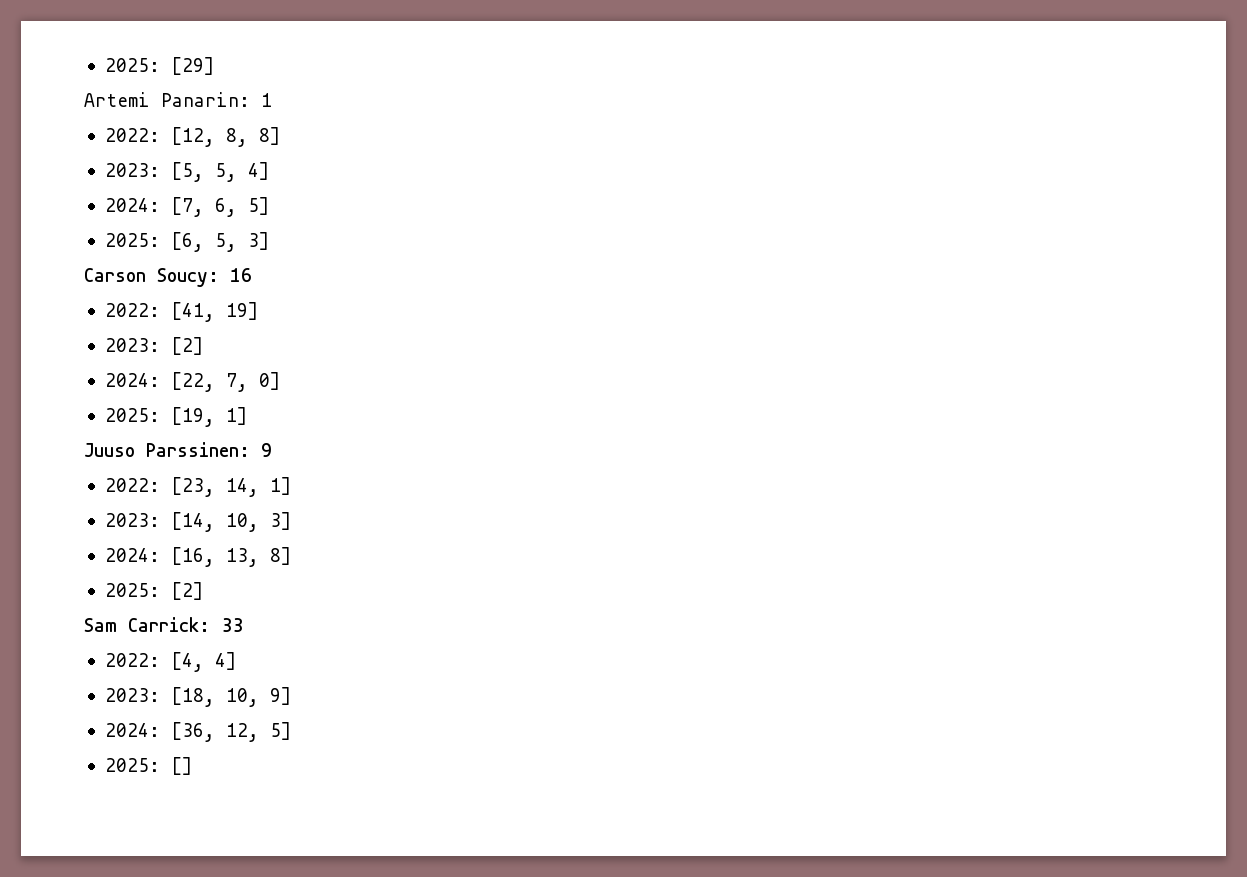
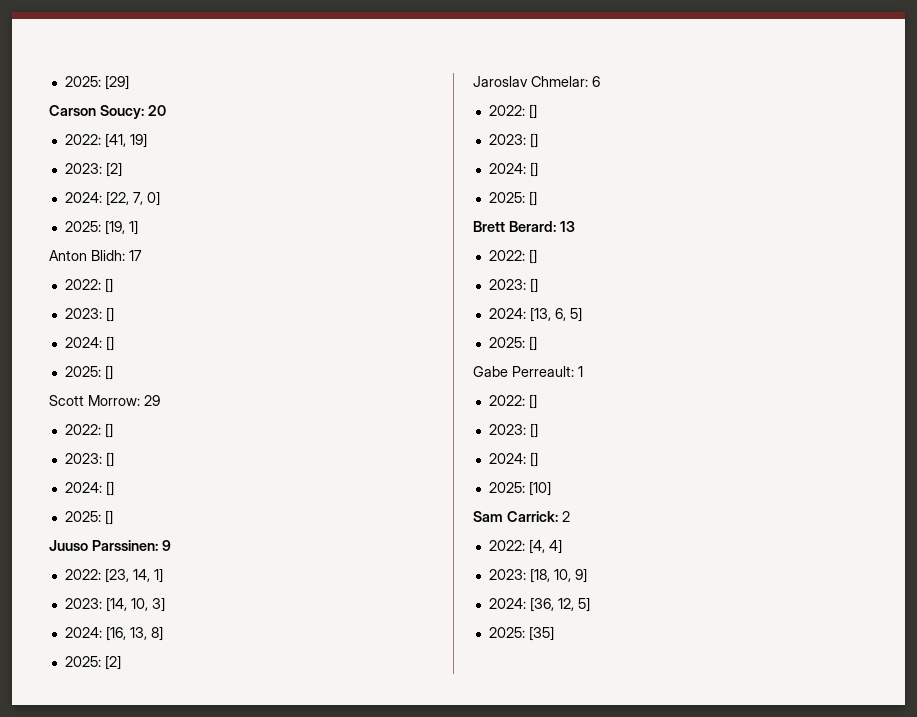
- Artemi Panarin: 1
- 2022: [12, 8, 8]
- 2023: [5, 5, 4]
- 2024: [7, 6, 5]
- 2025: [6, 5, 3]
- Carson Soucy: 16
+ Carson Soucy: 20
+ Anton Blidh: 17
+ 2022: []
+ 2023: []
+ 2024: []
+ 2025: []
+ Scott Morrow: 29
+ 2022: []
+ 2023: []
+ 2024: []
+ 2025: []
+ Jaroslav Chmelar: 6
+ 2022: []
+ 2023: []
+ 2024: []
+ 2025: []
+ Brett Berard: 13
+ 2022: []
+ 2023: []
+ 2024: [13, 6, 5]
+ 2025: []
+ Gabe Perreault: 1
+ 2022: []
+ 2023: []
+ 2024: []
+ 2025: [10]
- Sam Carrick: 33
+ Sam Carrick: 2
- 2025: []
+ 2025: [35]

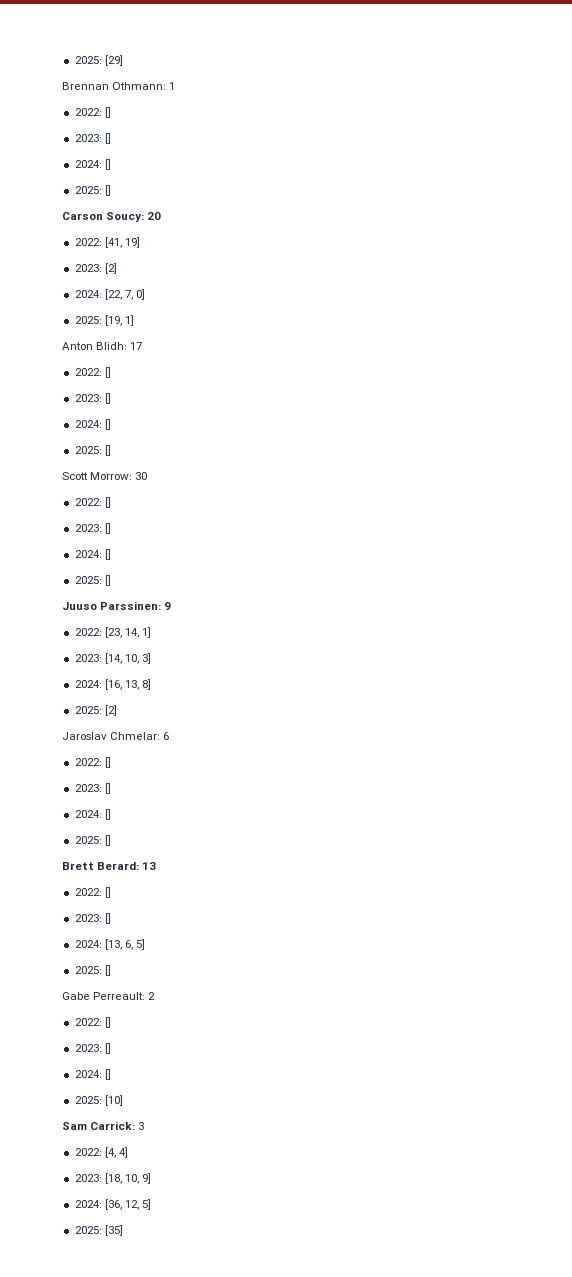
+ Brennan Othmann: 1
+ 2022: []
+ 2023: []
+ 2024: []
+ 2025: []
- Scott Morrow: 29
+ Scott Morrow: 30
- Gabe Perreault: 1
+ Gabe Perreault: 2
- Sam Carrick: 2
+ Sam Carrick: 3

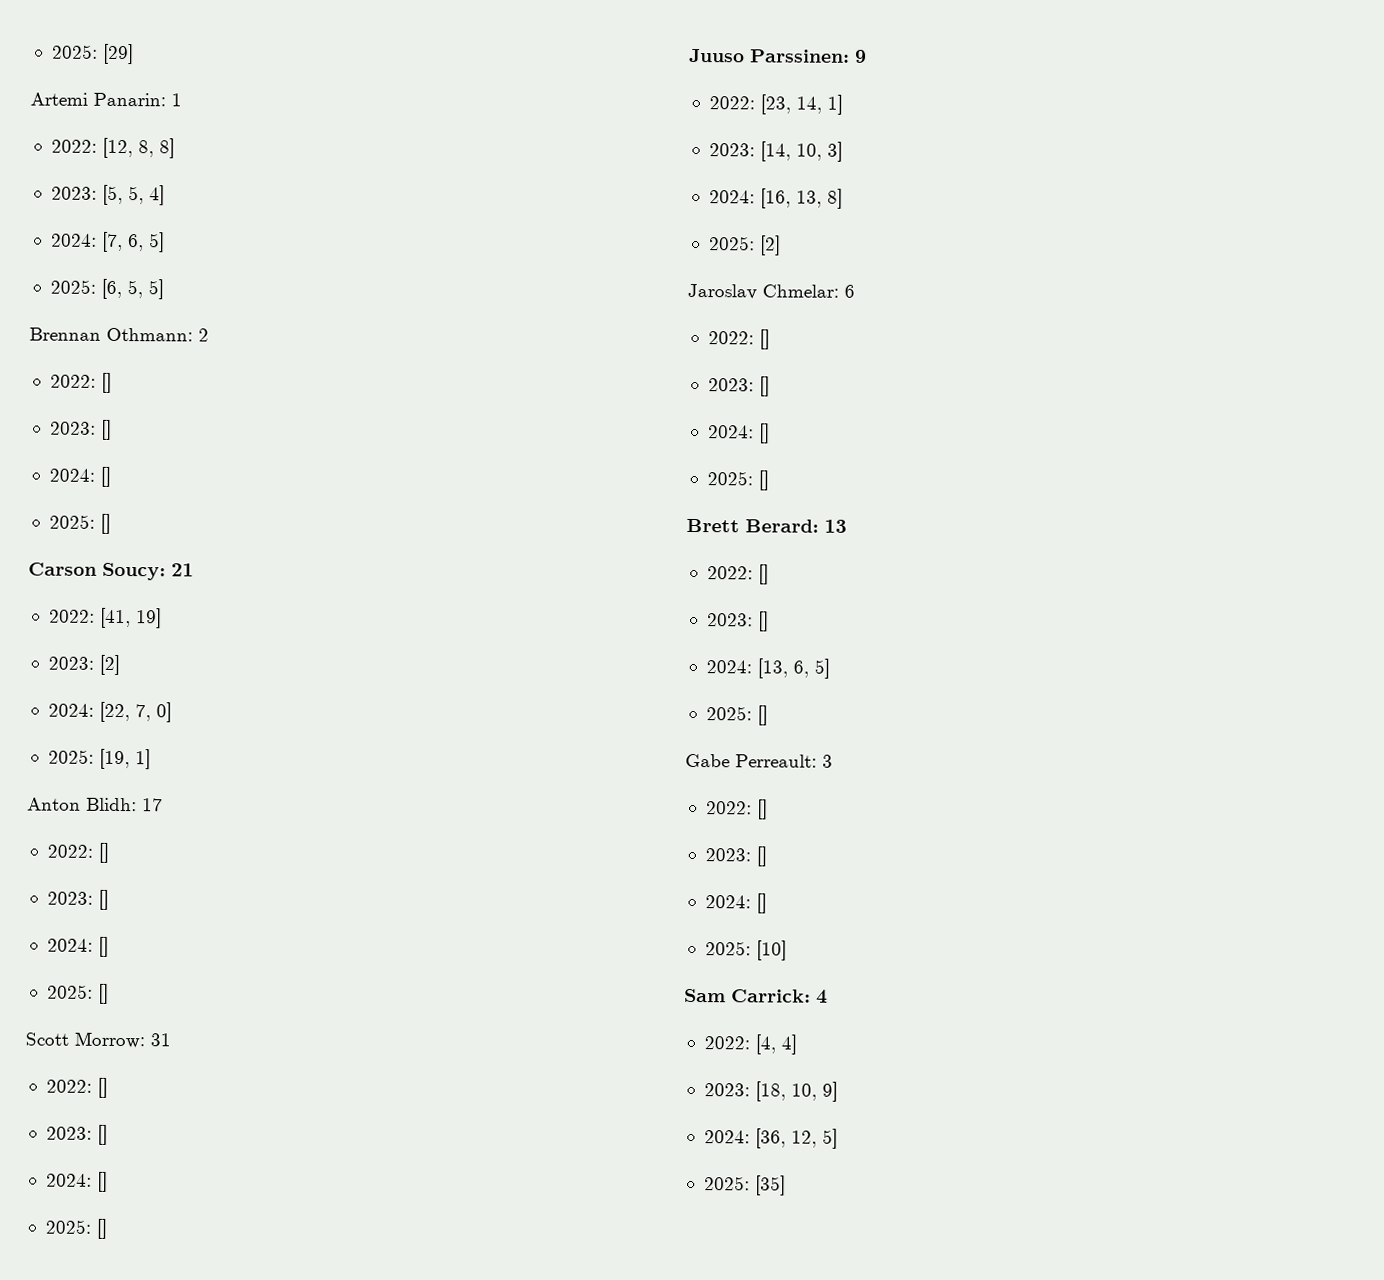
+ Artemi Panarin: 1
+ 2022: [12, 8, 8]
+ 2023: [5, 5, 4]
+ 2024: [7, 6, 5]
+ 2025: [6, 5, 5]
- Brennan Othmann: 1
+ Brennan Othmann: 2
- Carson Soucy: 20
+ Carson Soucy: 21
- Scott Morrow: 30
+ Scott Morrow: 31
- Gabe Perreault: 2
+ Gabe Perreault: 3
- Sam Carrick: 3
+ Sam Carrick: 4

